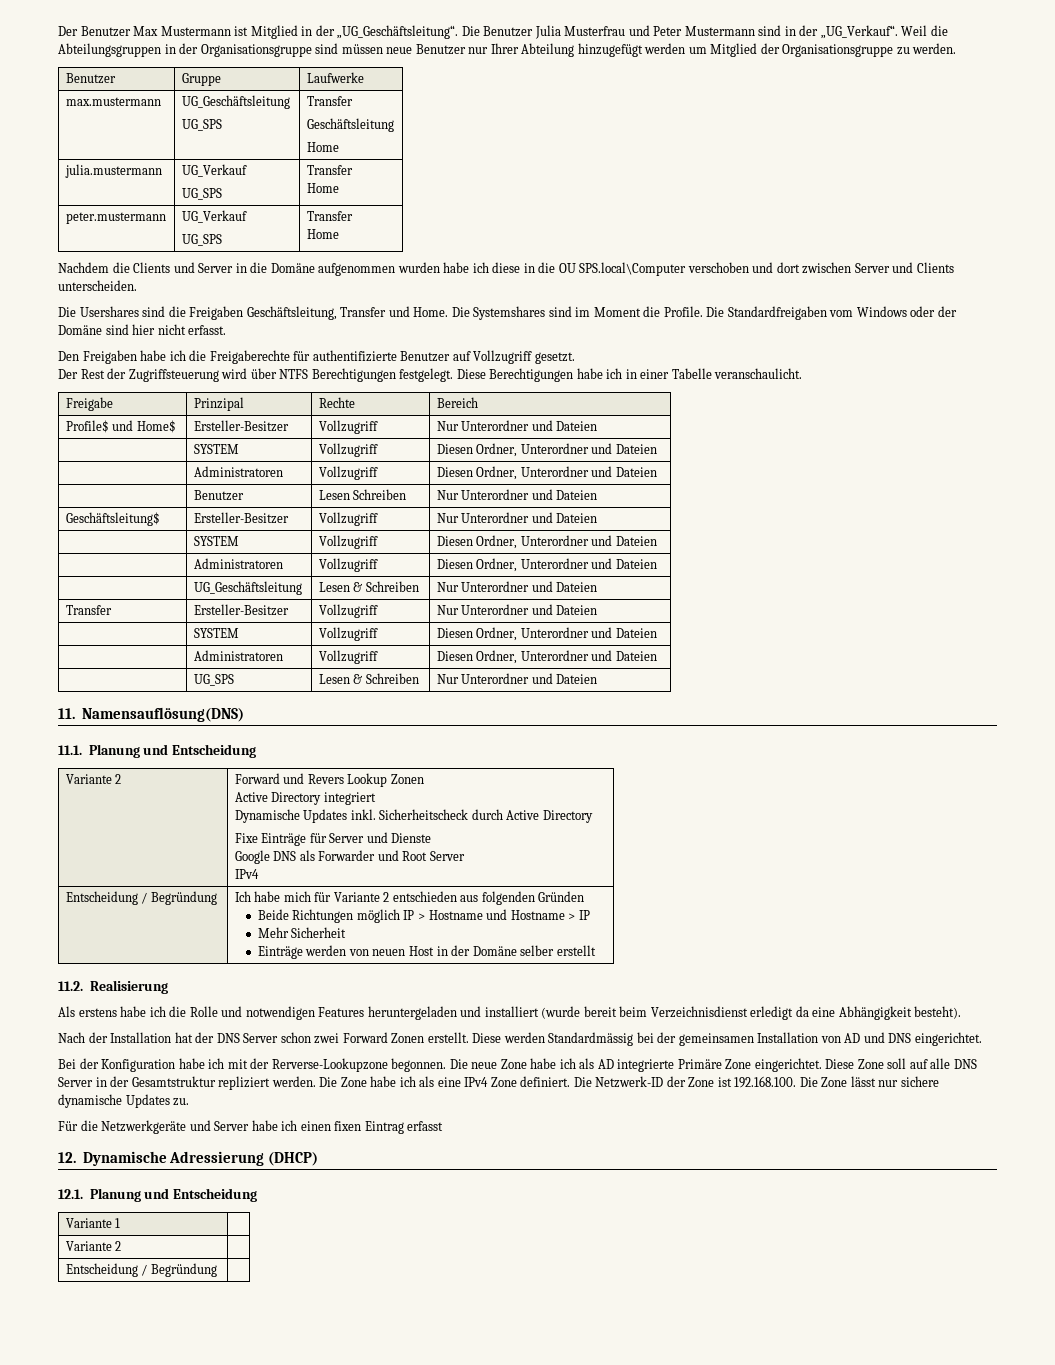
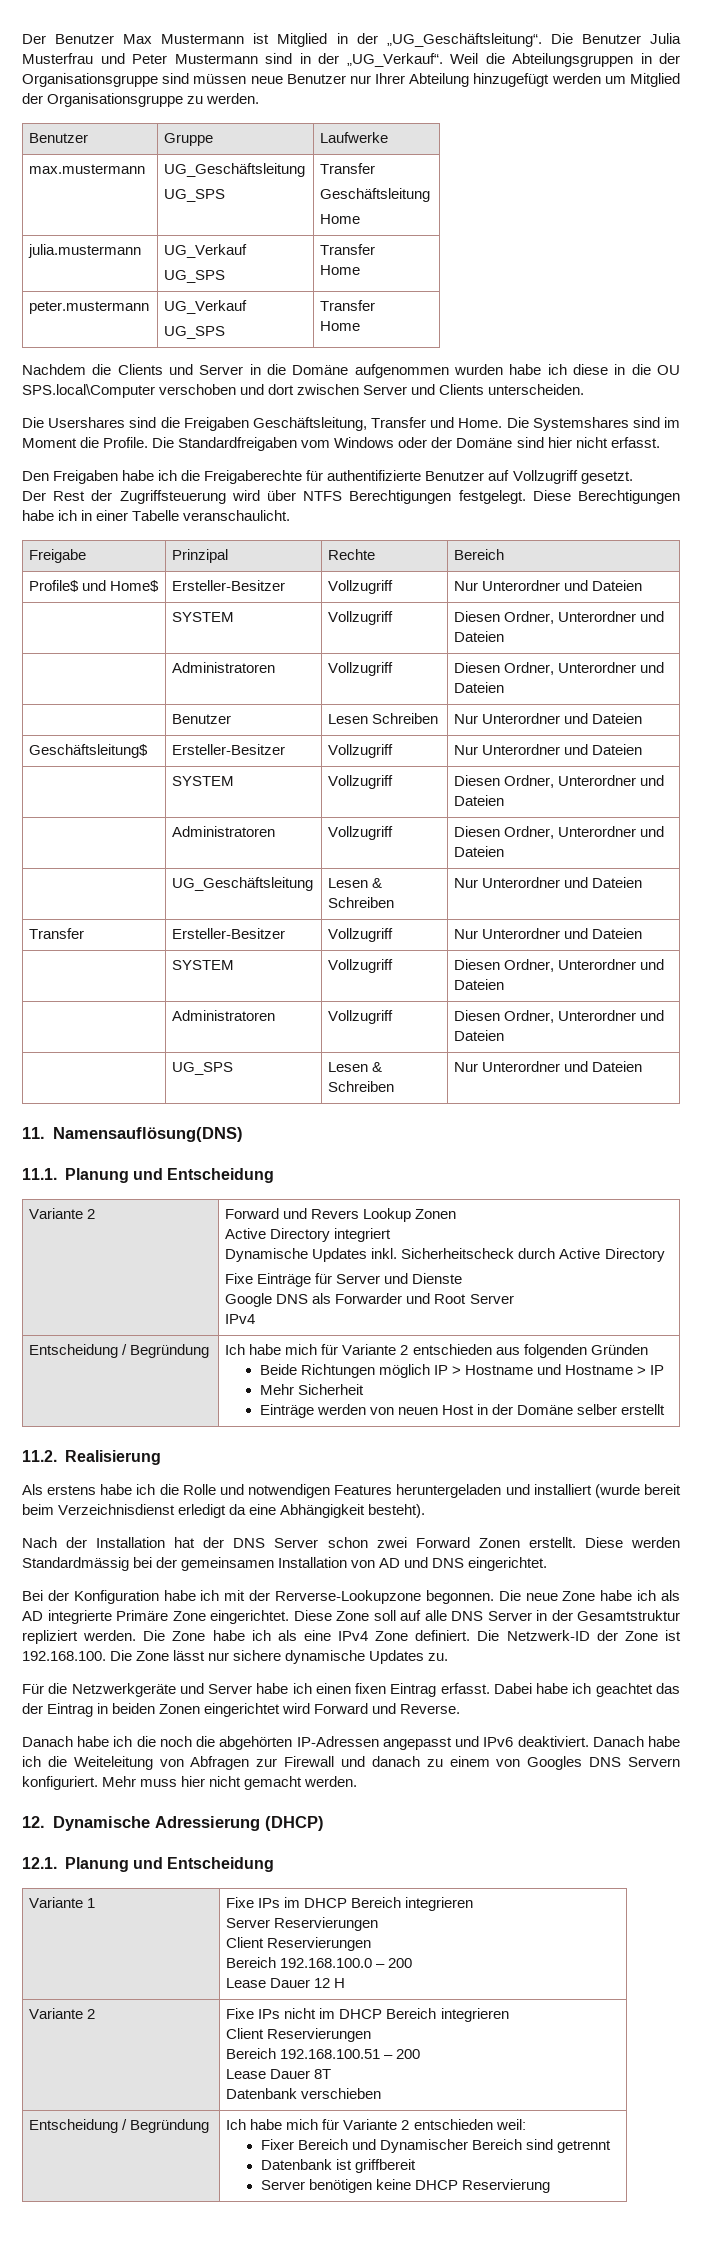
- Für die Netzwerkgeräte und Server habe ich einen fixen Eintrag erfasst
+ Für die Netzwerkgeräte und Server habe ich einen fixen Eintrag erfasst. Dabei habe ich geachtet das der Eintrag in beiden Zonen eingerichtet wird Forward und Reverse.
+ Danach habe ich die noch die abgehörten IP-Adressen angepasst und IPv6 deaktiviert. Danach habe ich die Weiteleitung von Abfragen zur Firewall und danach zu einem von Googles DNS Servern konfiguriert. Mehr muss hier nicht gemacht werden.
- Variante 1 |
- Variante 2 |
- Entscheidung / Begründung |
+ Variante 1 | Fixe IPs im DHCP Bereich integrieren
+ Server Reservierungen
+ Client Reservierungen
+ Bereich 192.168.100.0 – 200
+ Lease Dauer 12 H
+ Variante 2 | Fixe IPs nicht im DHCP Bereich integrieren
+ Client Reservierungen
+ Bereich 192.168.100.51 – 200
+ Lease Dauer 8T
+ Datenbank verschieben
+ Entscheidung / Begründung | Ich habe mich für Variante 2 entschieden weil:
+ Fixer Bereich und Dynamischer Bereich sind getrennt
+ Datenbank ist griffbereit
+ Server benötigen keine DHCP Reservierung

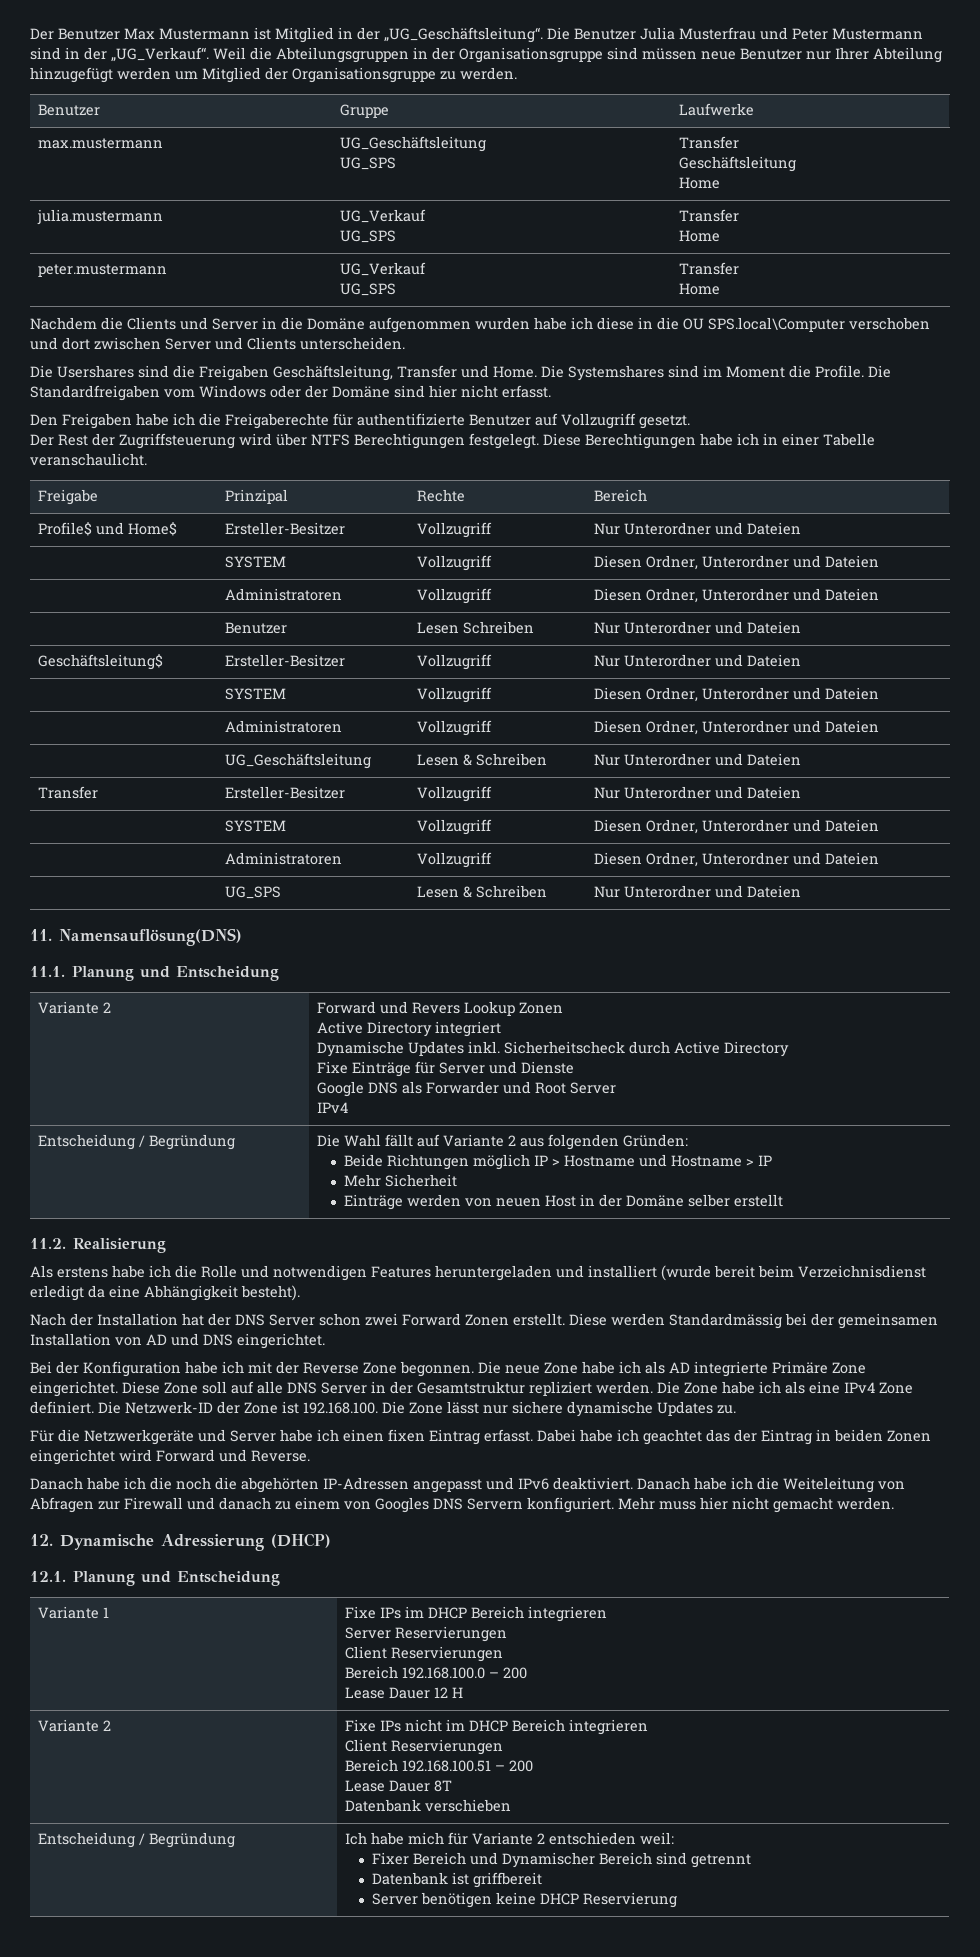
- Entscheidung / Begründung | Ich habe mich für Variante 2 entschieden aus folgenden Gründen
+ Entscheidung / Begründung | Die Wahl fällt auf Variante 2 aus folgenden Gründen:
- Bei der Konfiguration habe ich mit der Rerverse-Lookupzone begonnen.
+ Bei der Konfiguration habe ich mit der Reverse Zone begonnen.

